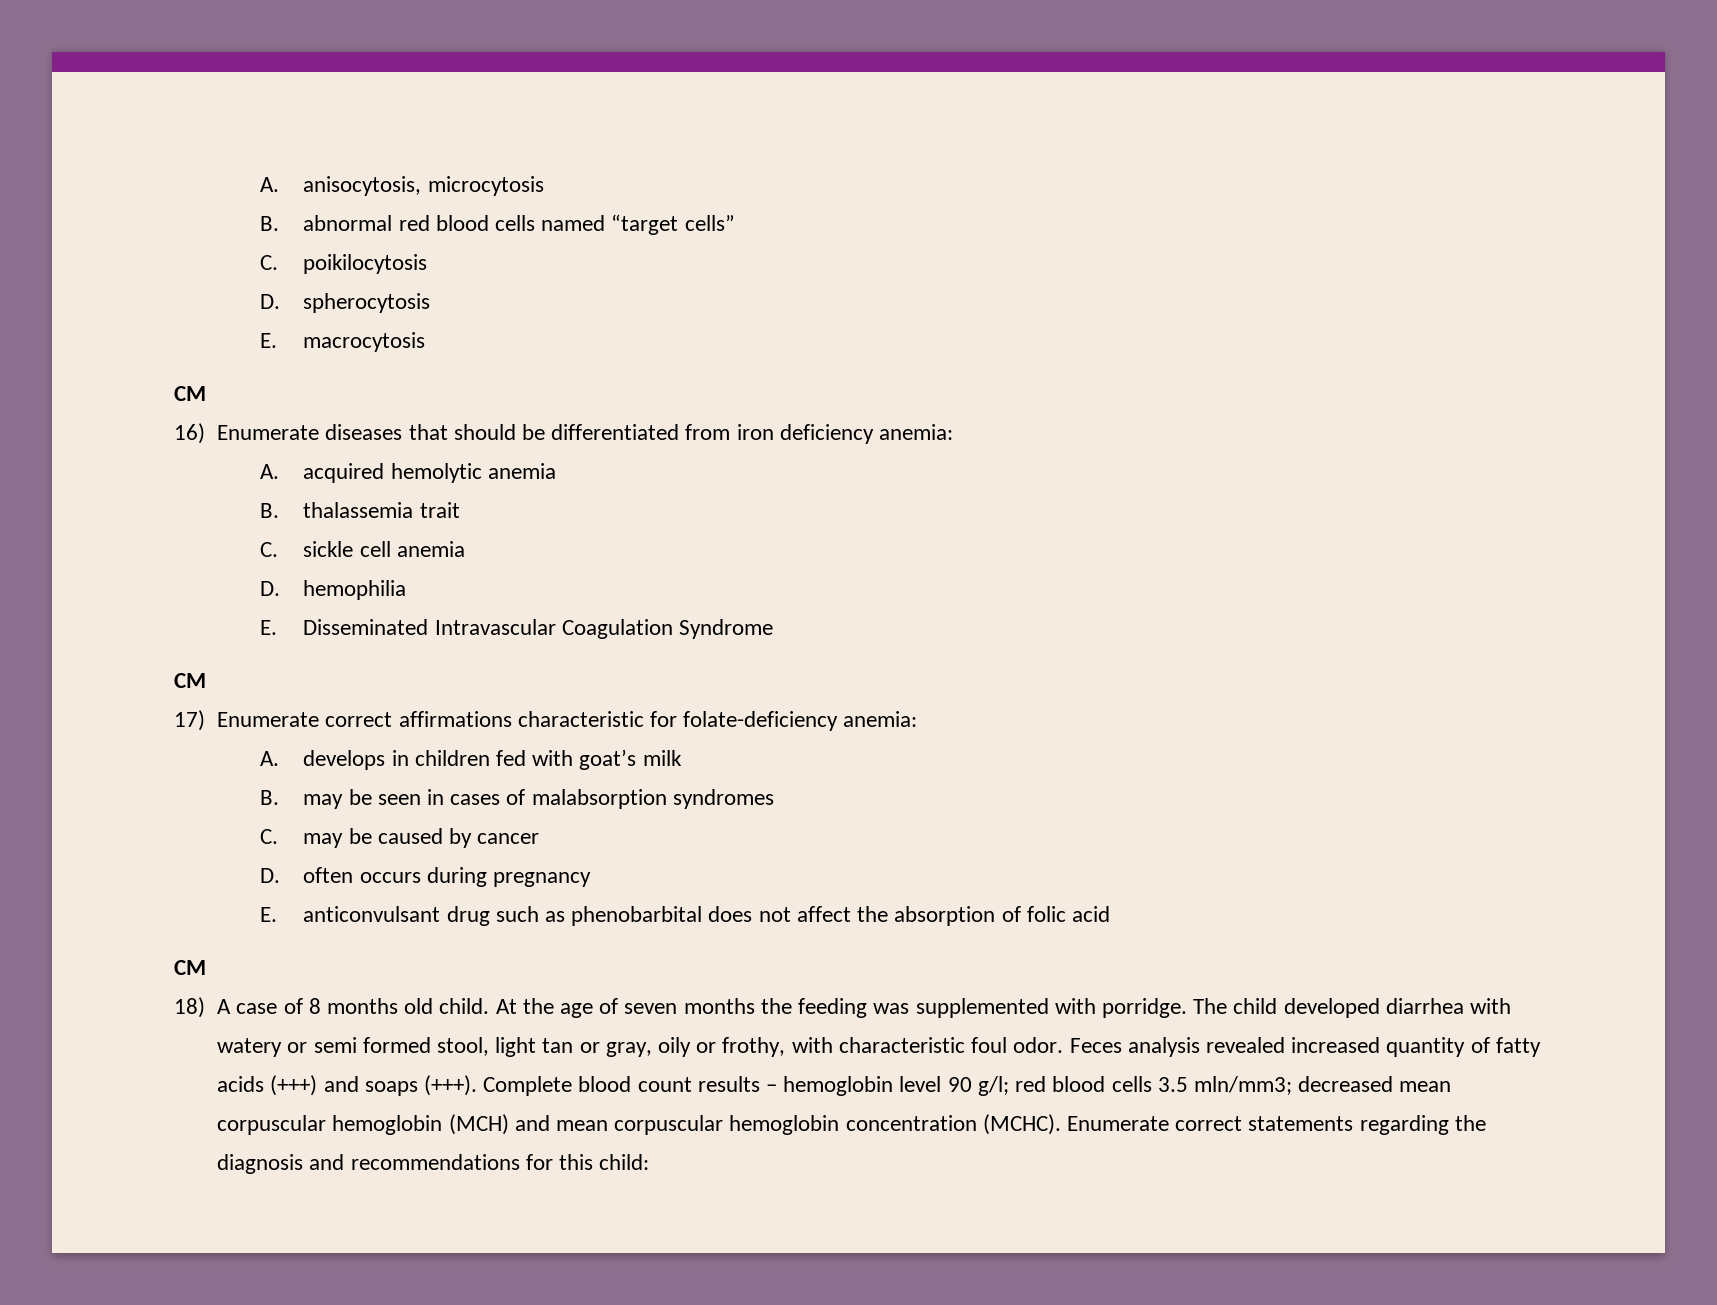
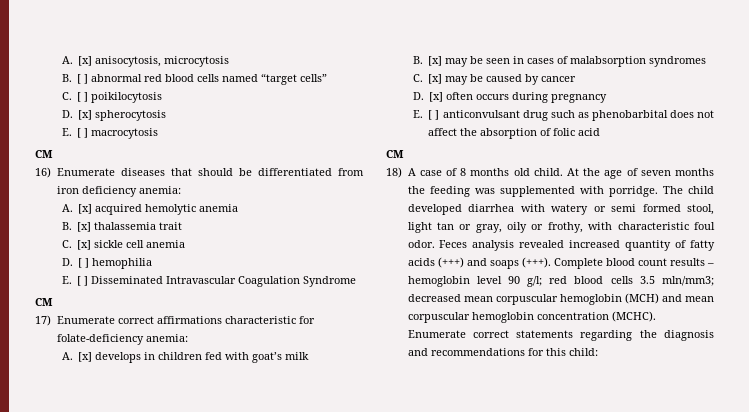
- A. anisocytosis, microcytosis
+ A. [x] anisocytosis, microcytosis
- B. abnormal red blood cells named “target cells”
+ B. [ ] abnormal red blood cells named “target cells”
- C. poikilocytosis
+ C. [ ] poikilocytosis
- D. spherocytosis
+ D. [x] spherocytosis
- E. macrocytosis
+ E. [ ] macrocytosis
- A. acquired hemolytic anemia
+ A. [x] acquired hemolytic anemia
- B. thalassemia trait
+ B. [x] thalassemia trait
- C. sickle cell anemia
+ C. [x] sickle cell anemia
- D. hemophilia
+ D. [ ] hemophilia
- E. Disseminated Intravascular Coagulation Syndrome
+ E. [ ] Disseminated Intravascular Coagulation Syndrome
- A. develops in children fed with goat’s milk
+ A. [x] develops in children fed with goat’s milk
- B. may be seen in cases of malabsorption syndromes
+ B. [x] may be seen in cases of malabsorption syndromes
- C. may be caused by cancer
+ C. [x] may be caused by cancer
- D. often occurs during pregnancy
+ D. [x] often occurs during pregnancy
- E. anticonvulsant drug such as phenobarbital does not affect the absorption of folic acid
+ E. [ ] anticonvulsant drug such as phenobarbital does not affect the absorption of folic acid

